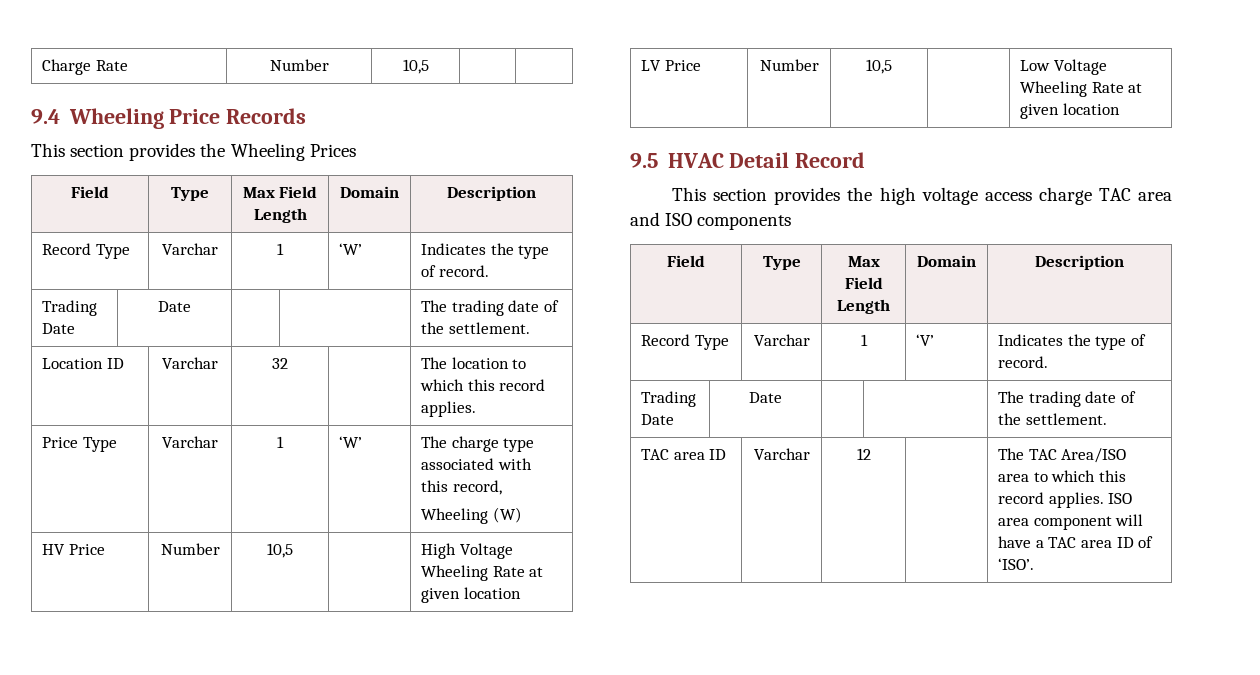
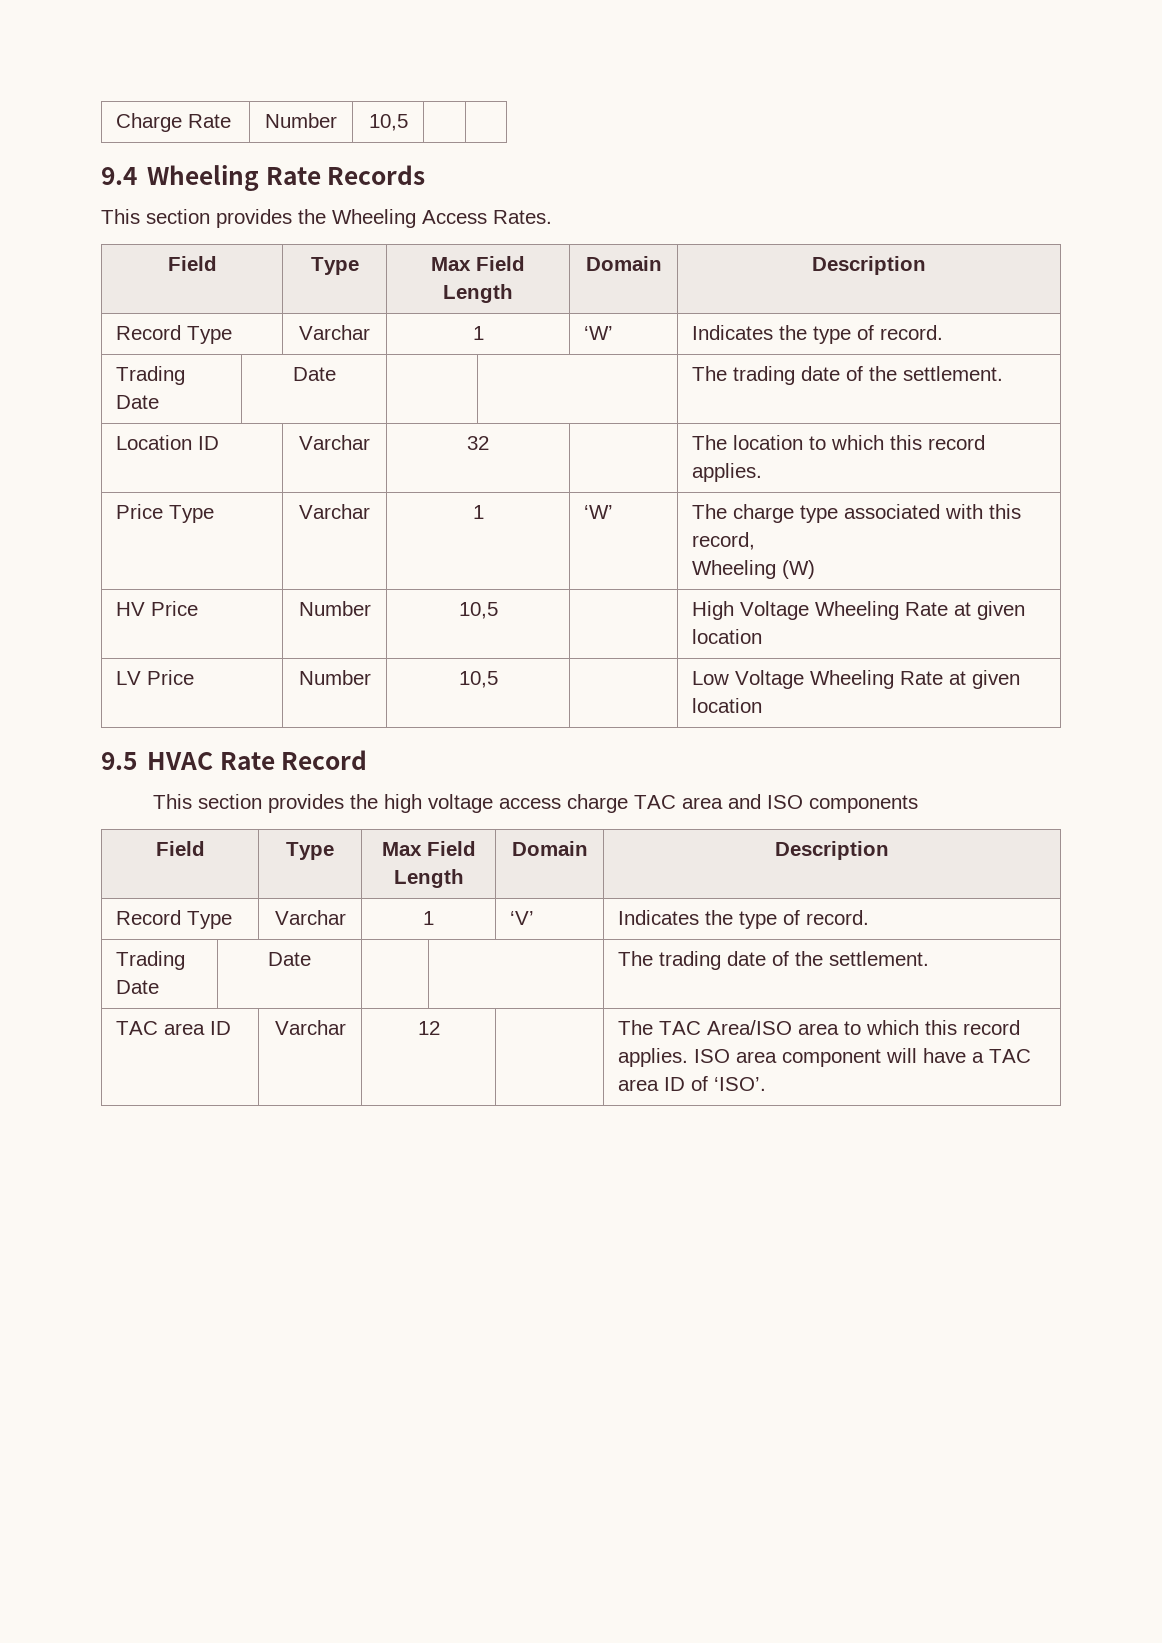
- 9.4 Wheeling Price Records
+ 9.4 Wheeling Rate Records
- This section provides the Wheeling Prices
+ This section provides the Wheeling Access Rates.
- 9.5 HVAC Detail Record
+ 9.5 HVAC Rate Record

